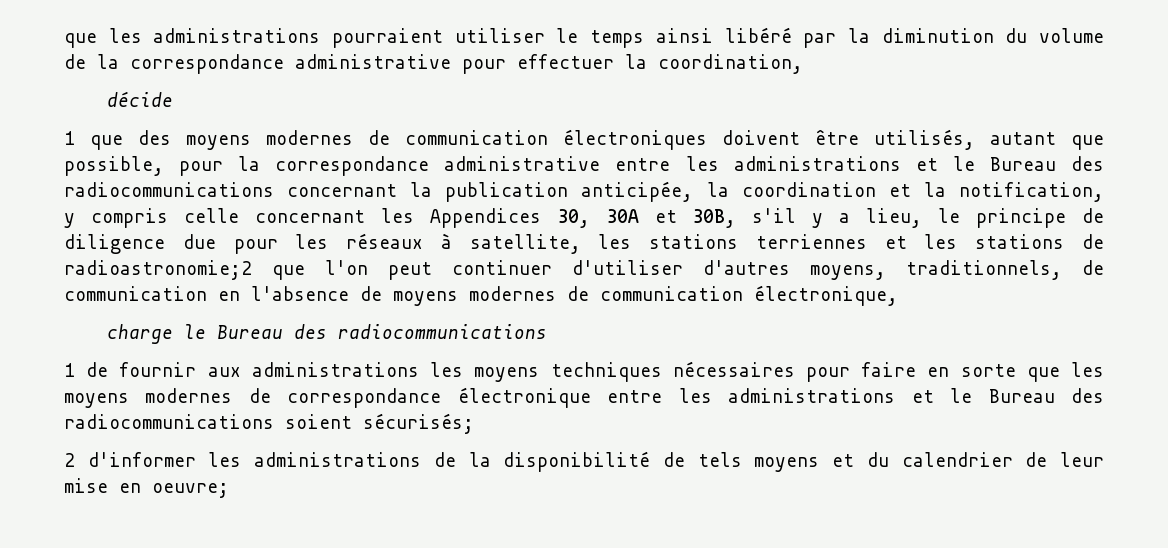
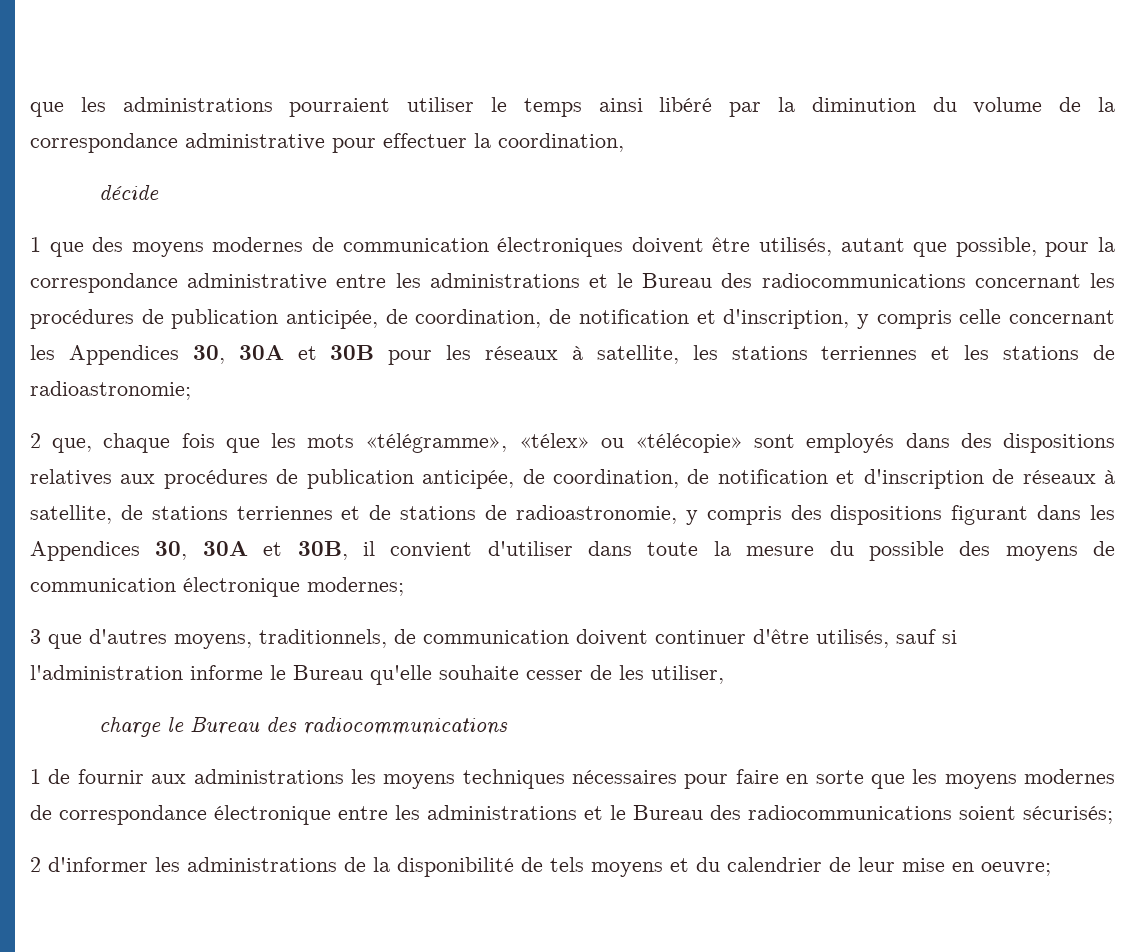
- 1 que des moyens modernes de communication électroniques doivent être utilisés, autant que possible, pour la correspondance administrative entre les administrations et le Bureau des radiocommunications concernant la publication anticipée, la coordination et la notification, y compris celle concernant les Appendices 30, 30A et 30B, s'il y a lieu, le principe de diligence due pour les réseaux à satellite, les stations terriennes et les stations de radioastronomie;2 que l'on peut continuer d'utiliser d'autres moyens, traditionnels, de communication en l'absence de moyens modernes de communication électronique,
+ 1 que des moyens modernes de communication électroniques doivent être utilisés, autant que possible, pour la correspondance administrative entre les administrations et le Bureau des radiocommunications concernant les procédures de publication anticipée, de coordination, de notification et d'inscription, y compris celle concernant les Appendices 30, 30A et 30B pour les réseaux à satellite, les stations terriennes et les stations de radioastronomie;
+ 2 que, chaque fois que les mots «télégramme», «télex» ou «télécopie» sont employés dans des dispositions relatives aux procédures de publication anticipée, de coordination, de notification et d'inscription de réseaux à satellite, de stations terriennes et de stations de radioastronomie, y compris des dispositions figurant dans les Appendices 30, 30A et 30B, il convient d'utiliser dans toute la mesure du possible des moyens de communication électronique modernes;
+ 3 que d'autres moyens, traditionnels, de communication doivent continuer d'être utilisés, sauf si l'administration informe le Bureau qu'elle souhaite cesser de les utiliser,

